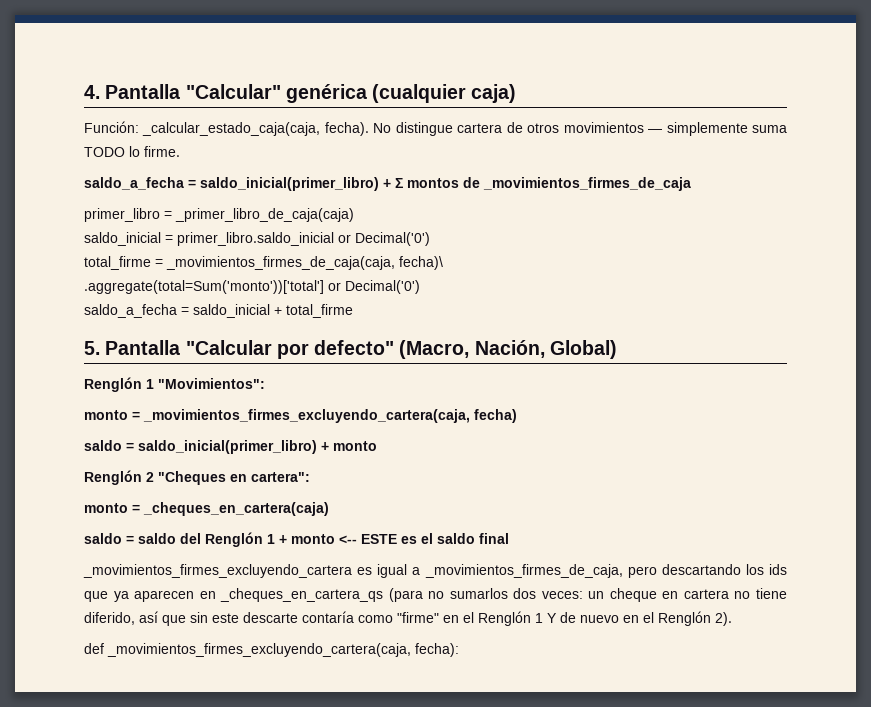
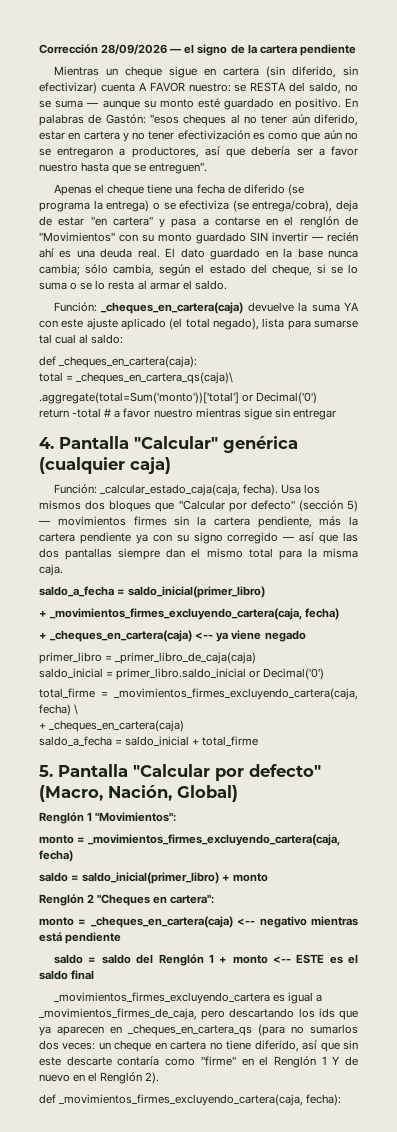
+ Corrección 28/09/2026 — el signo de la cartera pendiente
+ Mientras un cheque sigue en cartera (sin diferido, sin efectivizar) cuenta A FAVOR nuestro: se RESTA del saldo, no se suma — aunque su monto esté guardado en positivo. En palabras de Gastón: "esos cheques al no tener aún diferido, estar en cartera y no tener efectivización es como que aún no se entregaron a productores, así que debería ser a favor nuestro hasta que se entreguen".
+ Apenas el cheque tiene una fecha de diferido (se programa la entrega) o se efectiviza (se entrega/cobra), deja de estar "en cartera" y pasa a contarse en el renglón de "Movimientos" con su monto guardado SIN invertir — recién ahí es una deuda real. El dato guardado en la base nunca cambia; sólo cambia, según el estado del cheque, si se lo suma o se lo resta al armar el saldo.
+ Función: _cheques_en_cartera(caja) devuelve la suma YA con este ajuste aplicado (el total negado), lista para sumarse tal cual al saldo:
+ def _cheques_en_cartera(caja):
+ total = _cheques_en_cartera_qs(caja)\
+ .aggregate(total=Sum('monto'))['total'] or Decimal('0')
+ return -total # a favor nuestro mientras sigue sin entregar
- No distingue cartera de otros movimientos — simplemente suma TODO lo firme.
- saldo_a_fecha = saldo_inicial(primer_libro) + Σ montos de _movimientos_firmes_de_caja
+ Usa los mismos dos bloques que "Calcular por defecto" (sección 5) — movimientos firmes sin la cartera pendiente, más la cartera pendiente ya con su signo corregido — así que las dos pantallas siempre dan el mismo total para la misma caja.
+ saldo_a_fecha = saldo_inicial(primer_libro)
+ + _movimientos_firmes_excluyendo_cartera(caja, fecha)
+ + _cheques_en_cartera(caja) <-- ya viene negado
- total_firme = _movimientos_firmes_de_caja(caja, fecha)\
- .aggregate(total=Sum('monto'))['total'] or Decimal('0')
+ total_firme = _movimientos_firmes_excluyendo_cartera(caja, fecha) \
+ + _cheques_en_cartera(caja)
- monto = _cheques_en_cartera(caja)
+ monto = _cheques_en_cartera(caja) <-- negativo mientras está pendiente

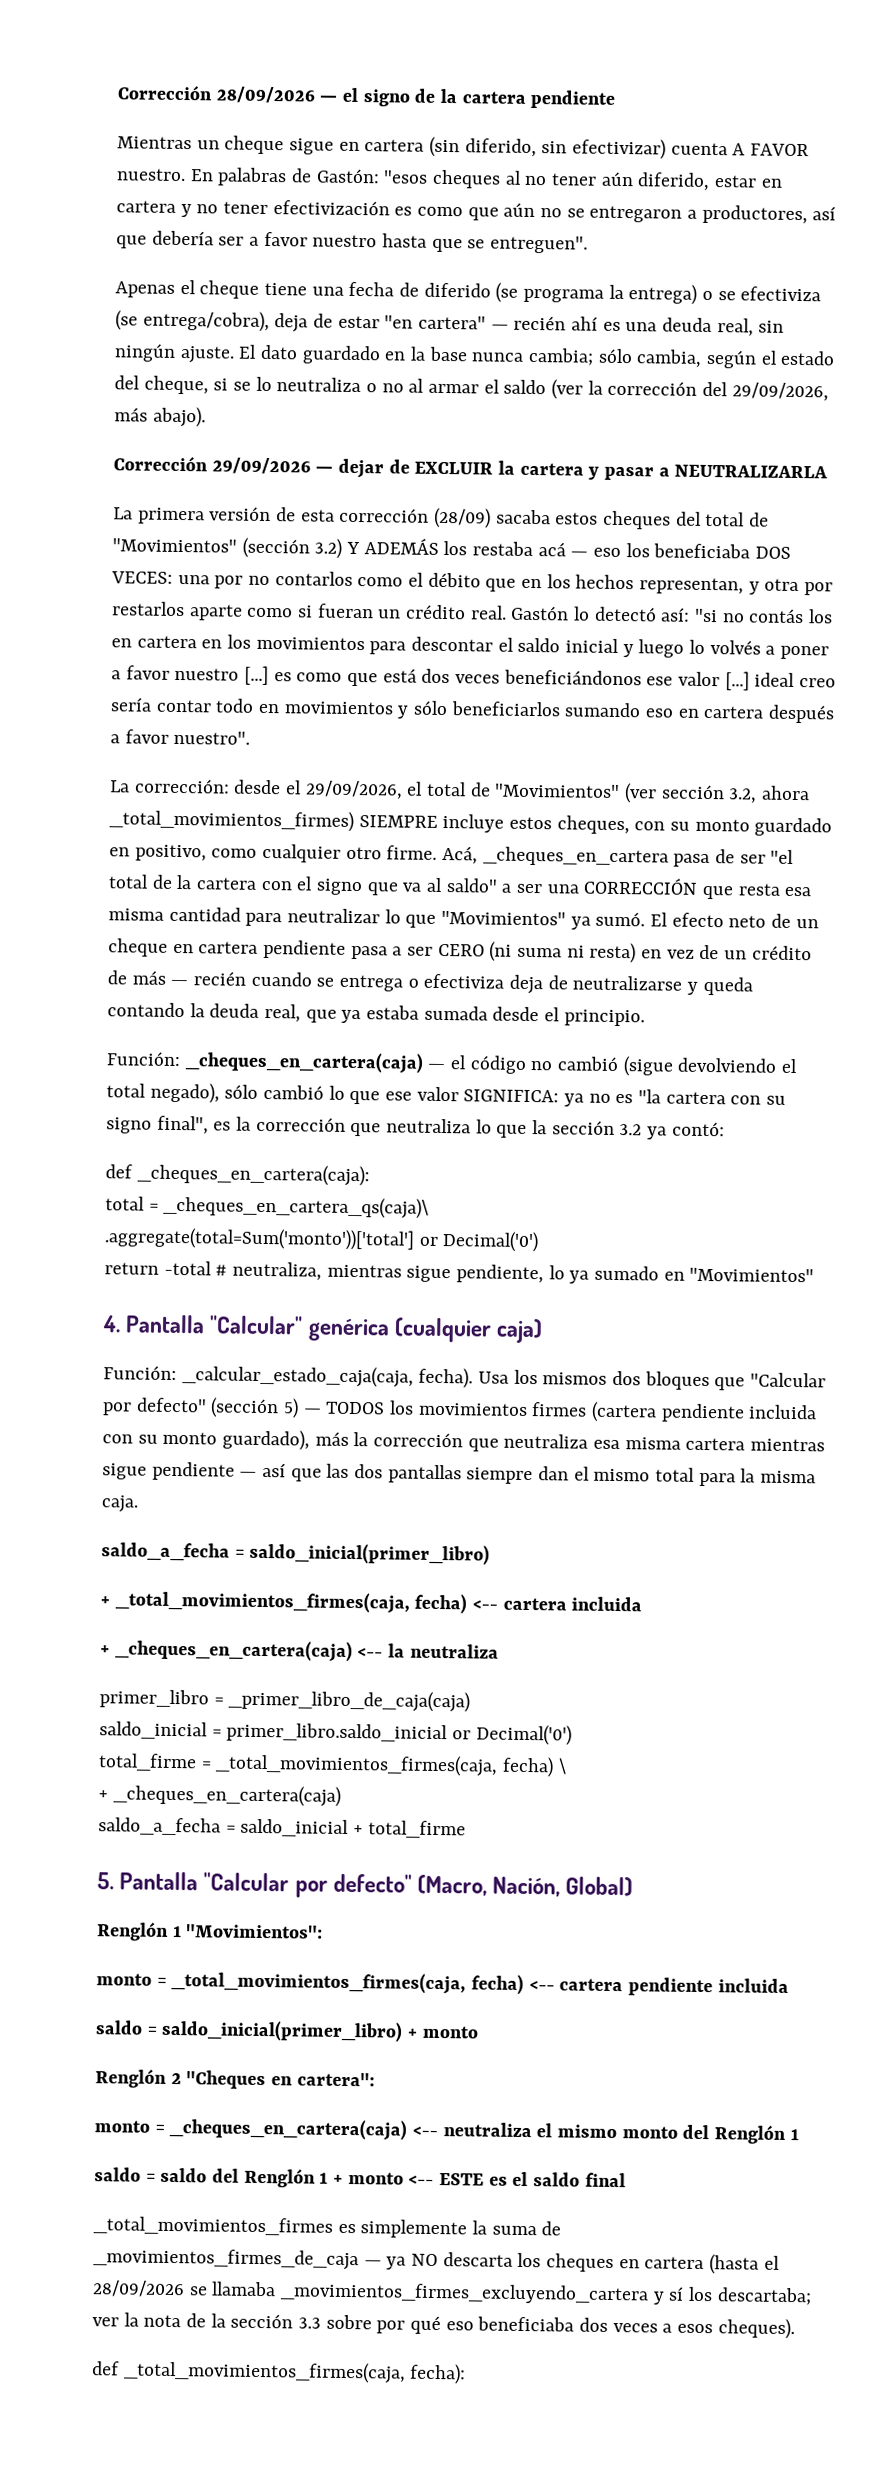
- Mientras un cheque sigue en cartera (sin diferido, sin efectivizar) cuenta A FAVOR nuestro: se RESTA del saldo, no se suma — aunque su monto esté guardado en positivo.
+ Mientras un cheque sigue en cartera (sin diferido, sin efectivizar) cuenta A FAVOR nuestro.
- Apenas el cheque tiene una fecha de diferido (se programa la entrega) o se efectiviza (se entrega/cobra), deja de estar "en cartera" y pasa a contarse en el renglón de "Movimientos" con su monto guardado SIN invertir — recién ahí es una deuda real.
+ Apenas el cheque tiene una fecha de diferido (se programa la entrega) o se efectiviza (se entrega/cobra), deja de estar "en cartera" — recién ahí es una deuda real, sin ningún ajuste.
- El dato guardado en la base nunca cambia; sólo cambia, según el estado del cheque, si se lo suma o se lo resta al armar el saldo.
- Función: _cheques_en_cartera(caja) devuelve la suma YA con este ajuste aplicado (el total negado), lista para sumarse tal cual al saldo:
+ El dato guardado en la base nunca cambia; sólo cambia, según el estado del cheque, si se lo neutraliza o no al armar el saldo (ver la corrección del 29/09/2026, más abajo).
+ Corrección 29/09/2026 — dejar de EXCLUIR la cartera y pasar a NEUTRALIZARLA
+ La primera versión de esta corrección (28/09) sacaba estos cheques del total de "Movimientos" (sección 3.2) Y ADEMÁS los restaba acá — eso los beneficiaba DOS VECES: una por no contarlos como el débito que en los hechos representan, y otra por restarlos aparte como si fueran un crédito real. Gastón lo detectó así: "si no contás los en cartera en los movimientos para descontar el saldo inicial y luego lo volvés a poner a favor nuestro [...] es como que está dos veces beneficiándonos ese valor [...] ideal creo sería contar todo en movimientos y sólo beneficiarlos sumando eso en cartera después a favor nuestro".
+ La corrección: desde el 29/09/2026, el total de "Movimientos" (ver sección 3.2, ahora _total_movimientos_firmes) SIEMPRE incluye estos cheques, con su monto guardado en positivo, como cualquier otro firme. Acá, _cheques_en_cartera pasa de ser "el total de la cartera con el signo que va al saldo" a ser una CORRECCIÓN que resta esa misma cantidad para neutralizar lo que "Movimientos" ya sumó. El efecto neto de un cheque en cartera pendiente pasa a ser CERO (ni suma ni resta) en vez de un crédito de más — recién cuando se entrega o efectiviza deja de neutralizarse y queda contando la deuda real, que ya estaba sumada desde el principio.
+ Función: _cheques_en_cartera(caja) — el código no cambió (sigue devolviendo el total negado), sólo cambió lo que ese valor SIGNIFICA: ya no es "la cartera con su signo final", es la corrección que neutraliza lo que la sección 3.2 ya contó:
- return -total # a favor nuestro mientras sigue sin entregar
+ return -total # neutraliza, mientras sigue pendiente, lo ya sumado en "Movimientos"
- Usa los mismos dos bloques que "Calcular por defecto" (sección 5) — movimientos firmes sin la cartera pendiente, más la cartera pendiente ya con su signo corregido — así que las dos pantallas siempre dan el mismo total para la misma caja.
+ Usa los mismos dos bloques que "Calcular por defecto" (sección 5) — TODOS los movimientos firmes (cartera pendiente incluida con su monto guardado), más la corrección que neutraliza esa misma cartera mientras sigue pendiente — así que las dos pantallas siempre dan el mismo total para la misma caja.
- + _movimientos_firmes_excluyendo_cartera(caja, fecha)
+ + _total_movimientos_firmes(caja, fecha) <-- cartera incluida
- + _cheques_en_cartera(caja) <-- ya viene negado
+ + _cheques_en_cartera(caja) <-- la neutraliza
- total_firme = _movimientos_firmes_excluyendo_cartera(caja, fecha) \
+ total_firme = _total_movimientos_firmes(caja, fecha) \
- monto = _movimientos_firmes_excluyendo_cartera(caja, fecha)
+ monto = _total_movimientos_firmes(caja, fecha) <-- cartera pendiente incluida
- monto = _cheques_en_cartera(caja) <-- negativo mientras está pendiente
+ monto = _cheques_en_cartera(caja) <-- neutraliza el mismo monto del Renglón 1
- _movimientos_firmes_excluyendo_cartera es igual a _movimientos_firmes_de_caja, pero descartando los ids que ya aparecen en _cheques_en_cartera_qs (para no sumarlos dos veces: un cheque en cartera no tiene diferido, así que sin este descarte contaría como "firme" en el Renglón 1 Y de nuevo en el Renglón 2).
- def _movimientos_firmes_excluyendo_cartera(caja, fecha):
+ _total_movimientos_firmes es simplemente la suma de _movimientos_firmes_de_caja — ya NO descarta los cheques en cartera (hasta el 28/09/2026 se llamaba _movimientos_firmes_excluyendo_cartera y sí los descartaba; ver la nota de la sección 3.3 sobre por qué eso beneficiaba dos veces a esos cheques).
+ def _total_movimientos_firmes(caja, fecha):

